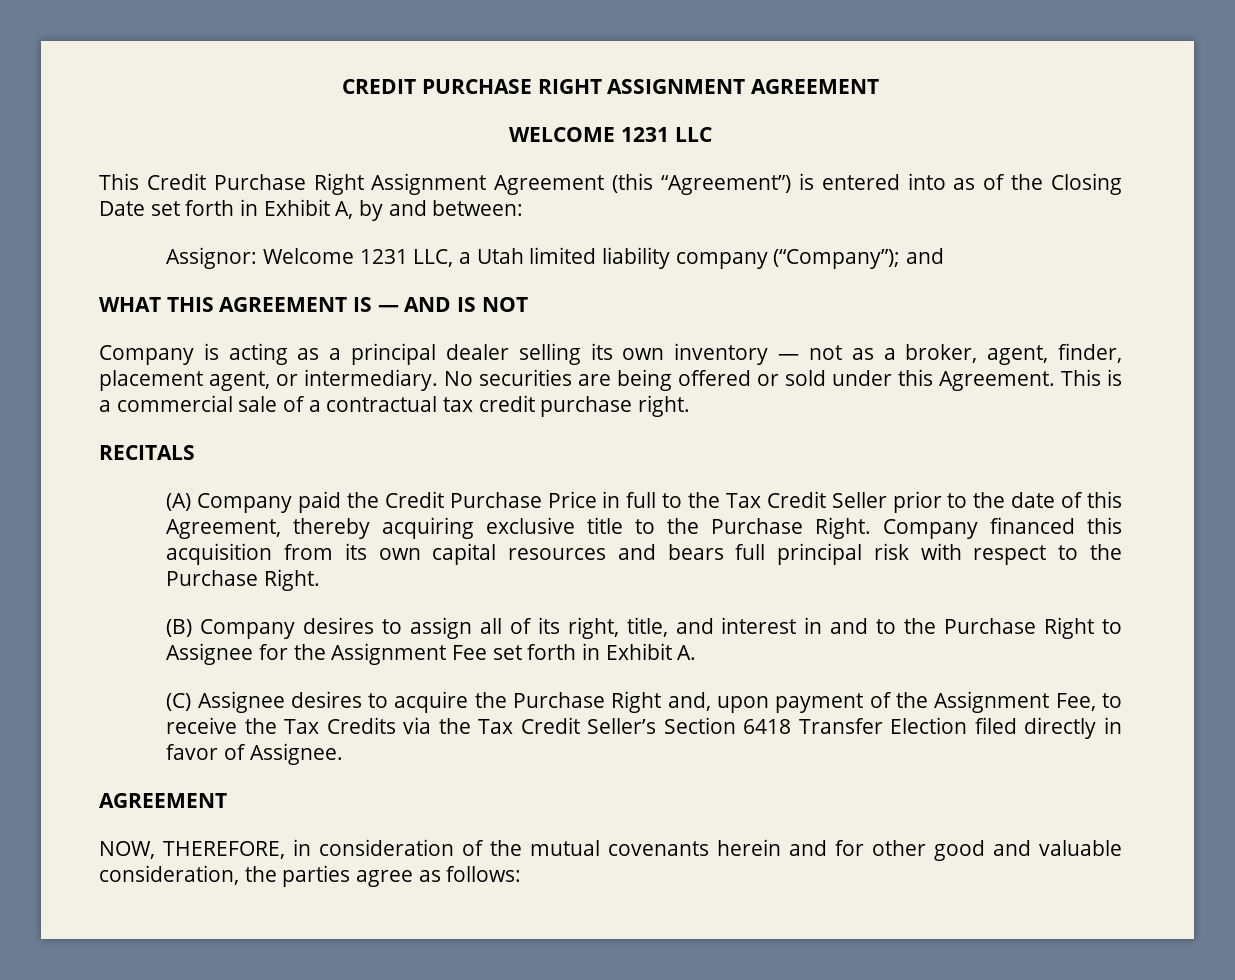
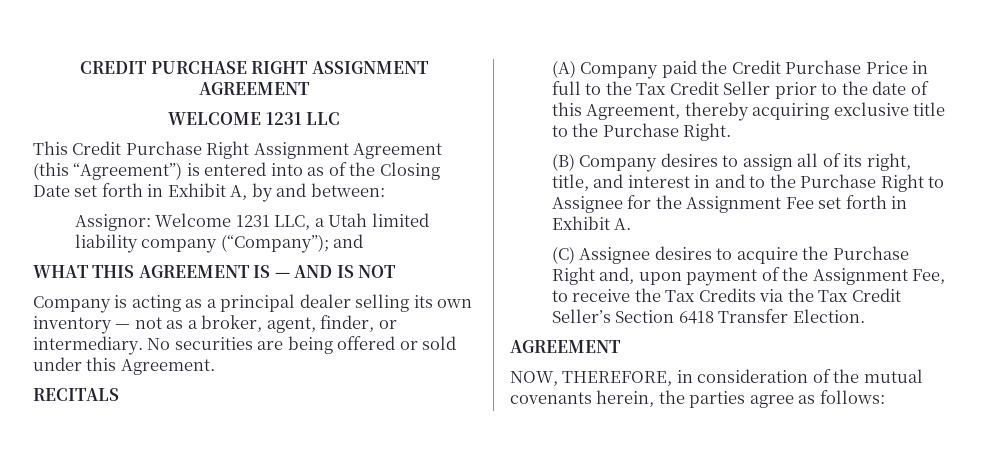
- Company is acting as a principal dealer selling its own inventory — not as a broker, agent, finder, placement agent, or intermediary.
+ Company is acting as a principal dealer selling its own inventory — not as a broker, agent, finder, or intermediary.
- This is a commercial sale of a contractual tax credit purchase right.
- Company financed this acquisition from its own capital resources and bears full principal risk with respect to the Purchase Right.
- (C) Assignee desires to acquire the Purchase Right and, upon payment of the Assignment Fee, to receive the Tax Credits via the Tax Credit Seller’s Section 6418 Transfer Election filed directly in favor of Assignee.
+ (C) Assignee desires to acquire the Purchase Right and, upon payment of the Assignment Fee, to receive the Tax Credits via the Tax Credit Seller’s Section 6418 Transfer Election.
- NOW, THEREFORE, in consideration of the mutual covenants herein and for other good and valuable consideration, the parties agree as follows:
+ NOW, THEREFORE, in consideration of the mutual covenants herein, the parties agree as follows:

